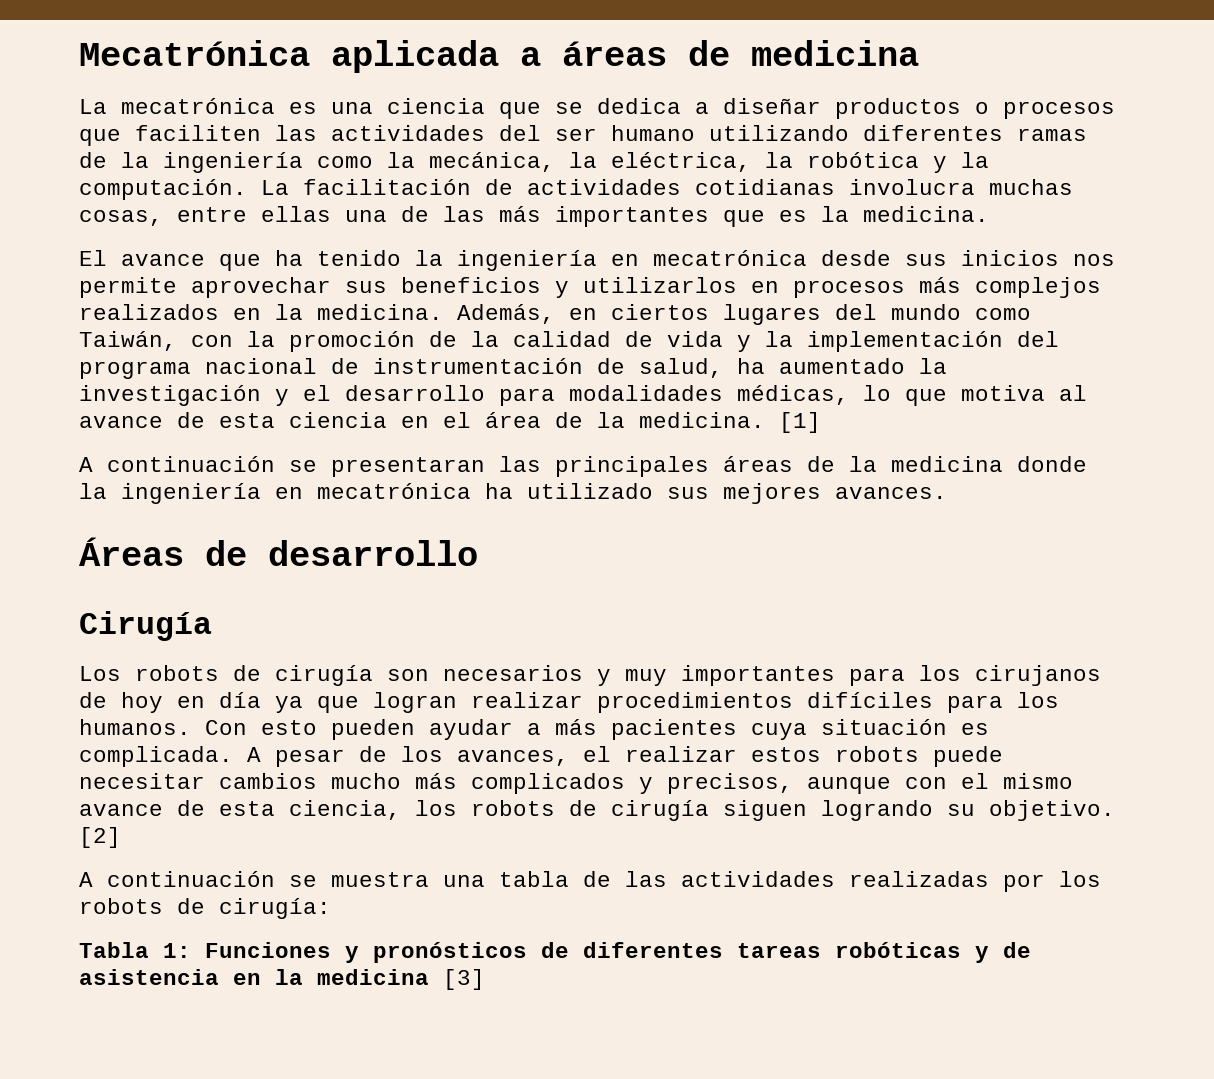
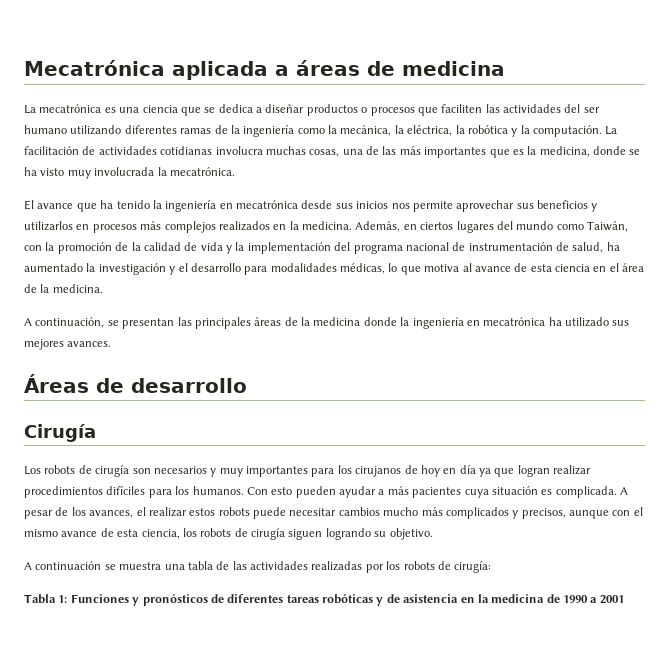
- La facilitación de actividades cotidianas involucra muchas cosas, entre ellas una de las más importantes que es la medicina.
+ La facilitación de actividades cotidianas involucra muchas cosas, una de las más importantes que es la medicina, donde se ha visto muy involucrada la mecatrónica.
- Además, en ciertos lugares del mundo como Taiwán, con la promoción de la calidad de vida y la implementación del programa nacional de instrumentación de salud, ha aumentado la investigación y el desarrollo para modalidades médicas, lo que motiva al avance de esta ciencia en el área de la medicina. [1]
- A continuación se presentaran las principales áreas de la medicina donde la ingeniería en mecatrónica ha utilizado sus mejores avances.
+ Además, en ciertos lugares del mundo como Taiwán, con la promoción de la calidad de vida y la implementación del programa nacional de instrumentación de salud, ha aumentado la investigación y el desarrollo para modalidades médicas, lo que motiva al avance de esta ciencia en el área de la medicina.
+ A continuación, se presentan las principales áreas de la medicina donde la ingeniería en mecatrónica ha utilizado sus mejores avances.
- [2]
- Tabla 1: Funciones y pronósticos de diferentes tareas robóticas y de asistencia en la medicina [3]
+ Tabla 1: Funciones y pronósticos de diferentes tareas robóticas y de asistencia en la medicina de 1990 a 2001

